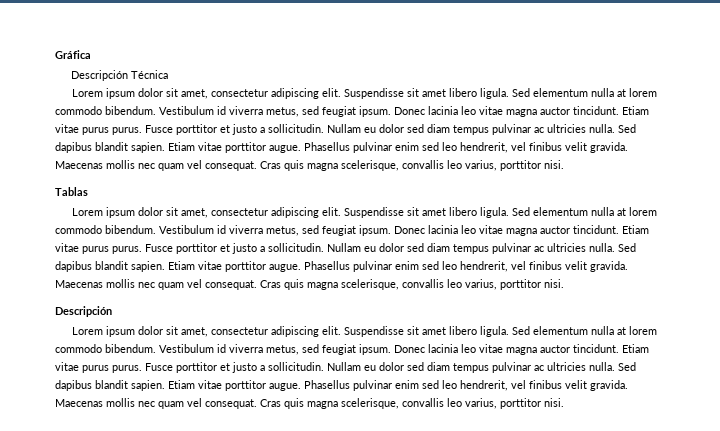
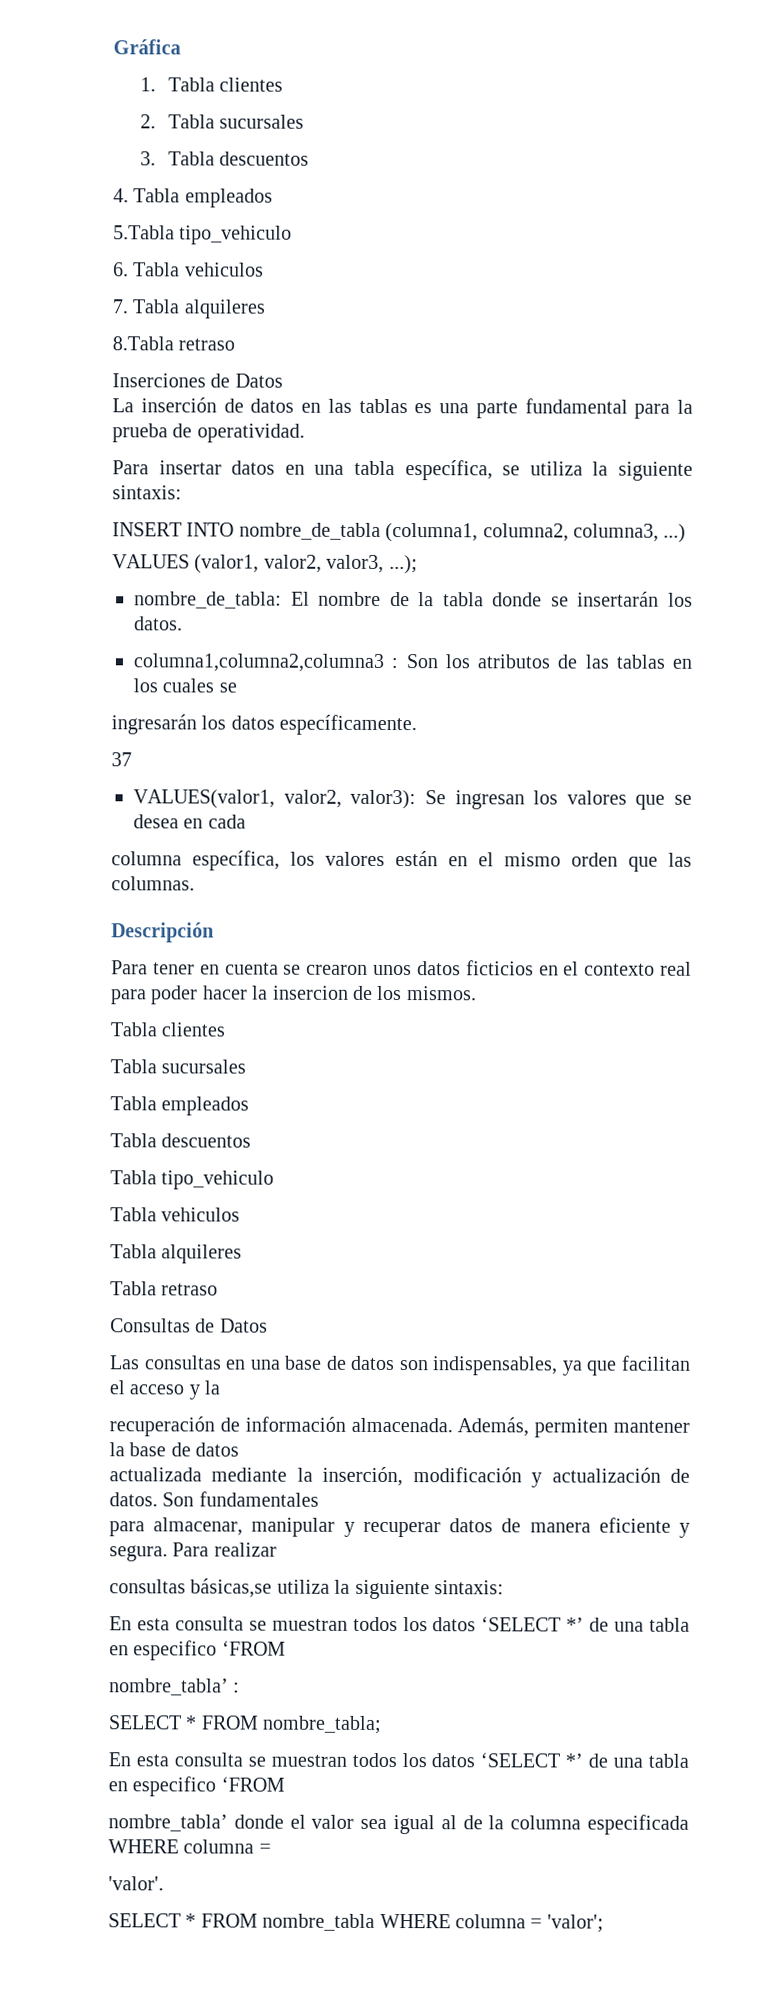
- Descripción Técnica
- Lorem ipsum dolor sit amet, consectetur adipiscing elit. Suspendisse sit amet libero ligula. Sed elementum nulla at lorem commodo bibendum. Vestibulum id viverra metus, sed feugiat ipsum. Donec lacinia leo vitae magna auctor tincidunt. Etiam vitae purus purus. Fusce porttitor et justo a sollicitudin. Nullam eu dolor sed diam tempus pulvinar ac ultricies nulla. Sed dapibus blandit sapien. Etiam vitae porttitor augue. Phasellus pulvinar enim sed leo hendrerit, vel finibus velit gravida. Maecenas mollis nec quam vel consequat. Cras quis magna scelerisque, convallis leo varius, porttitor nisi.
- Tablas
- Lorem ipsum dolor sit amet, consectetur adipiscing elit. Suspendisse sit amet libero ligula. Sed elementum nulla at lorem commodo bibendum. Vestibulum id viverra metus, sed feugiat ipsum. Donec lacinia leo vitae magna auctor tincidunt. Etiam vitae purus purus. Fusce porttitor et justo a sollicitudin. Nullam eu dolor sed diam tempus pulvinar ac ultricies nulla. Sed dapibus blandit sapien. Etiam vitae porttitor augue. Phasellus pulvinar enim sed leo hendrerit, vel finibus velit gravida. Maecenas mollis nec quam vel consequat. Cras quis magna scelerisque, convallis leo varius, porttitor nisi.
+ 1. Tabla clientes
+ 2. Tabla sucursales
+ 3. Tabla descuentos
+ 4. Tabla empleados
+ 5.Tabla tipo_vehiculo
+ 6. Tabla vehiculos
+ 7. Tabla alquileres
+ 8.Tabla retraso
+ Inserciones de Datos
+ La inserción de datos en las tablas es una parte fundamental para la prueba de operatividad.
+ Para insertar datos en una tabla específica, se utiliza la siguiente sintaxis:
+ INSERT INTO nombre_de_tabla (columna1, columna2, columna3, ...)
+ VALUES (valor1, valor2, valor3, ...);
+ nombre_de_tabla: El nombre de la tabla donde se insertarán los datos.
+ columna1,columna2,columna3 : Son los atributos de las tablas en los cuales se
+ ingresarán los datos específicamente.
+ 37
+ VALUES(valor1, valor2, valor3): Se ingresan los valores que se desea en cada
+ columna específica, los valores están en el mismo orden que las columnas.
  Descripción
- Lorem ipsum dolor sit amet, consectetur adipiscing elit. Suspendisse sit amet libero ligula. Sed elementum nulla at lorem commodo bibendum. Vestibulum id viverra metus, sed feugiat ipsum. Donec lacinia leo vitae magna auctor tincidunt. Etiam vitae purus purus. Fusce porttitor et justo a sollicitudin. Nullam eu dolor sed diam tempus pulvinar ac ultricies nulla. Sed dapibus blandit sapien. Etiam vitae porttitor augue. Phasellus pulvinar enim sed leo hendrerit, vel finibus velit gravida. Maecenas mollis nec quam vel consequat. Cras quis magna scelerisque, convallis leo varius, porttitor nisi.
+ Para tener en cuenta se crearon unos datos ficticios en el contexto real para poder hacer la insercion de los mismos.
+ Tabla clientes
+ Tabla sucursales
+ Tabla empleados
+ Tabla descuentos
+ Tabla tipo_vehiculo
+ Tabla vehiculos
+ Tabla alquileres
+ Tabla retraso
+ Consultas de Datos
+ Las consultas en una base de datos son indispensables, ya que facilitan el acceso y la
+ recuperación de información almacenada. Además, permiten mantener la base de datos
+ actualizada mediante la inserción, modificación y actualización de datos. Son fundamentales
+ para almacenar, manipular y recuperar datos de manera eficiente y segura. Para realizar
+ consultas básicas,se utiliza la siguiente sintaxis:
+ En esta consulta se muestran todos los datos ‘SELECT *’ de una tabla en especifico ‘FROM
+ nombre_tabla’ :
+ SELECT * FROM nombre_tabla;
+ En esta consulta se muestran todos los datos ‘SELECT *’ de una tabla en especifico ‘FROM
+ nombre_tabla’ donde el valor sea igual al de la columna especificada WHERE columna =
+ 'valor'.
+ SELECT * FROM nombre_tabla WHERE columna = 'valor';

